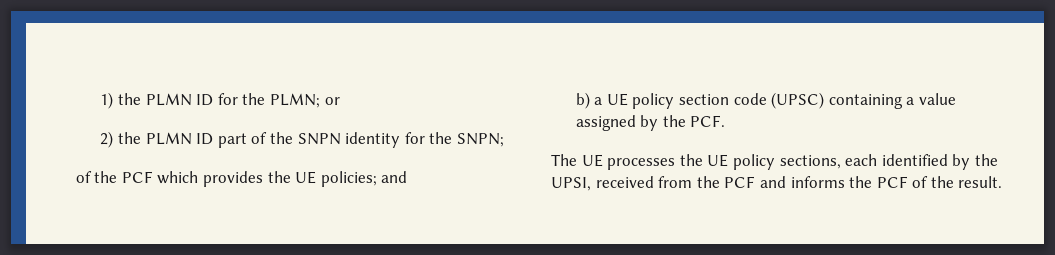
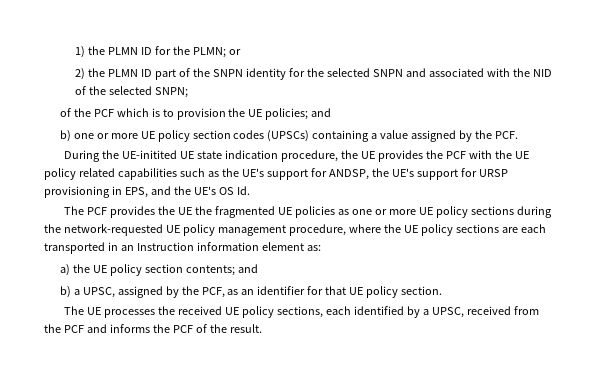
- 2) the PLMN ID part of the SNPN identity for the SNPN;
+ 2) the PLMN ID part of the SNPN identity for the selected SNPN and associated with the NID of the selected SNPN;
- of the PCF which provides the UE policies; and
+ of the PCF which is to provision the UE policies; and
- b) a UE policy section code (UPSC) containing a value assigned by the PCF.
+ b) one or more UE policy section codes (UPSCs) containing a value assigned by the PCF.
+ During the UE-initited UE state indication procedure, the UE provides the PCF with the UE policy related capabilities such as the UE's support for ANDSP, the UE's support for URSP provisioning in EPS, and the UE's OS Id.
+ The PCF provides the UE the fragmented UE policies as one or more UE policy sections during the network-requested UE policy management procedure, where the UE policy sections are each transported in an Instruction information element as:
+ a) the UE policy section contents; and
+ b) a UPSC, assigned by the PCF, as an identifier for that UE policy section.
- The UE processes the UE policy sections, each identified by the UPSI, received from the PCF and informs the PCF of the result.
+ The UE processes the received UE policy sections, each identified by a UPSC, received from the PCF and informs the PCF of the result.

